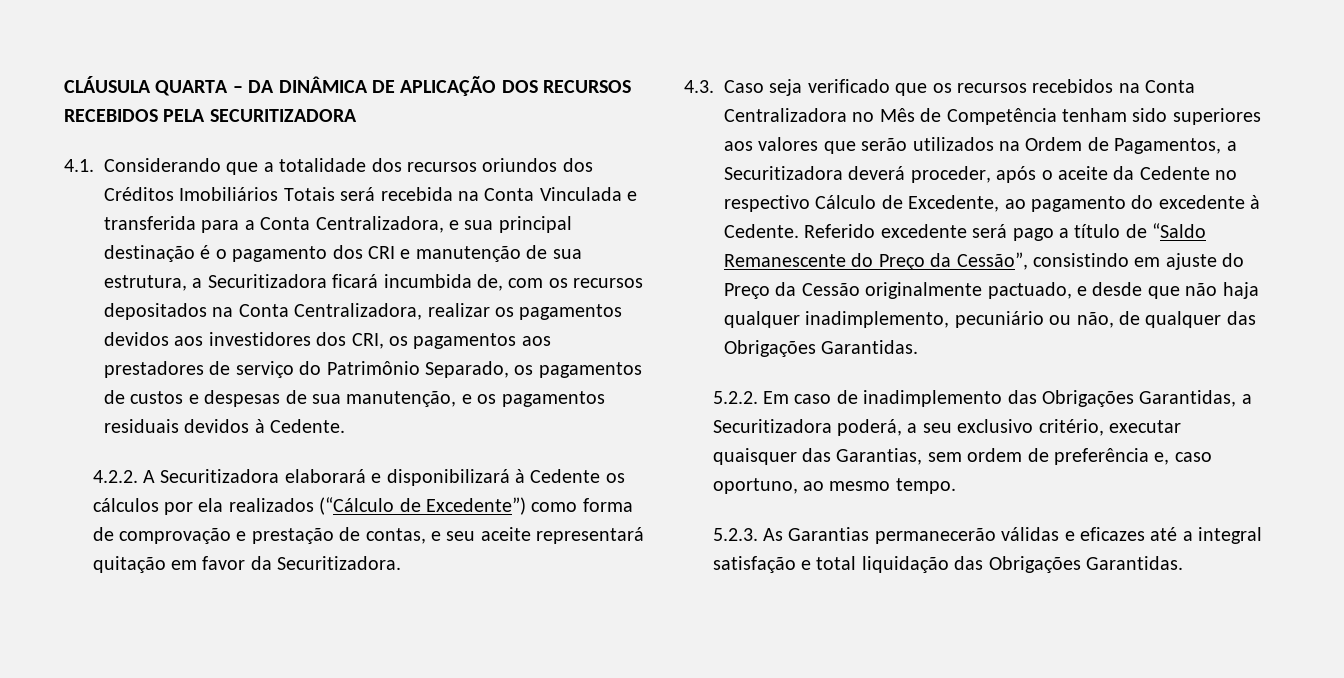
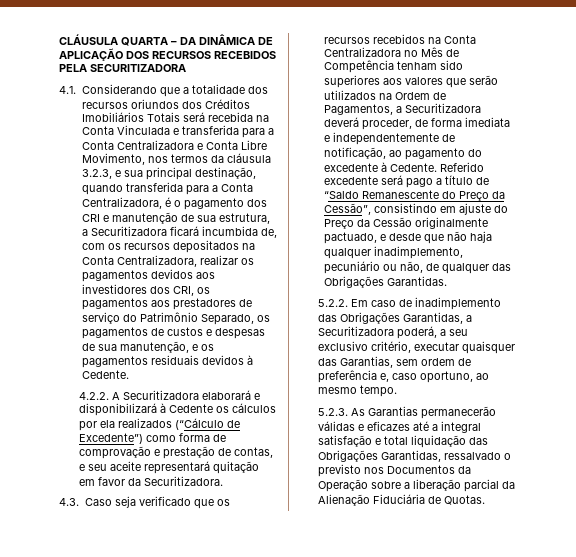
- 4.1. Considerando que a totalidade dos recursos oriundos dos Créditos Imobiliários Totais será recebida na Conta Vinculada e transferida para a Conta Centralizadora, e sua principal destinação é o pagamento dos CRI e manutenção de sua estrutura, a Securitizadora ficará incumbida de, com os recursos depositados na Conta Centralizadora, realizar os pagamentos devidos aos investidores dos CRI, os pagamentos aos prestadores de serviço do Patrimônio Separado, os pagamentos de custos e despesas de sua manutenção, e os pagamentos residuais devidos à Cedente.
+ 4.1. Considerando que a totalidade dos recursos oriundos dos Créditos Imobiliários Totais será recebida na Conta Vinculada e transferida para a Conta Centralizadora e Conta Libre Movimento, nos termos da cláusula 3.2.3, e sua principal destinação, quando transferida para a Conta Centralizadora, é o pagamento dos CRI e manutenção de sua estrutura, a Securitizadora ficará incumbida de, com os recursos depositados na Conta Centralizadora, realizar os pagamentos devidos aos investidores dos CRI, os pagamentos aos prestadores de serviço do Patrimônio Separado, os pagamentos de custos e despesas de sua manutenção, e os pagamentos residuais devidos à Cedente.
- 4.3. Caso seja verificado que os recursos recebidos na Conta Centralizadora no Mês de Competência tenham sido superiores aos valores que serão utilizados na Ordem de Pagamentos, a Securitizadora deverá proceder, após o aceite da Cedente no respectivo Cálculo de Excedente, ao pagamento do excedente à Cedente.
+ 4.3. Caso seja verificado que os recursos recebidos na Conta Centralizadora no Mês de Competência tenham sido superiores aos valores que serão utilizados na Ordem de Pagamentos, a Securitizadora deverá proceder, de forma imediata e independentemente de notificação, ao pagamento do excedente à Cedente.
- 5.2.3. As Garantias permanecerão válidas e eficazes até a integral satisfação e total liquidação das Obrigações Garantidas.
+ 5.2.3. As Garantias permanecerão válidas e eficazes até a integral satisfação e total liquidação das Obrigações Garantidas, ressalvado o previsto nos Documentos da Operação sobre a liberação parcial da Alienação Fiduciária de Quotas.

